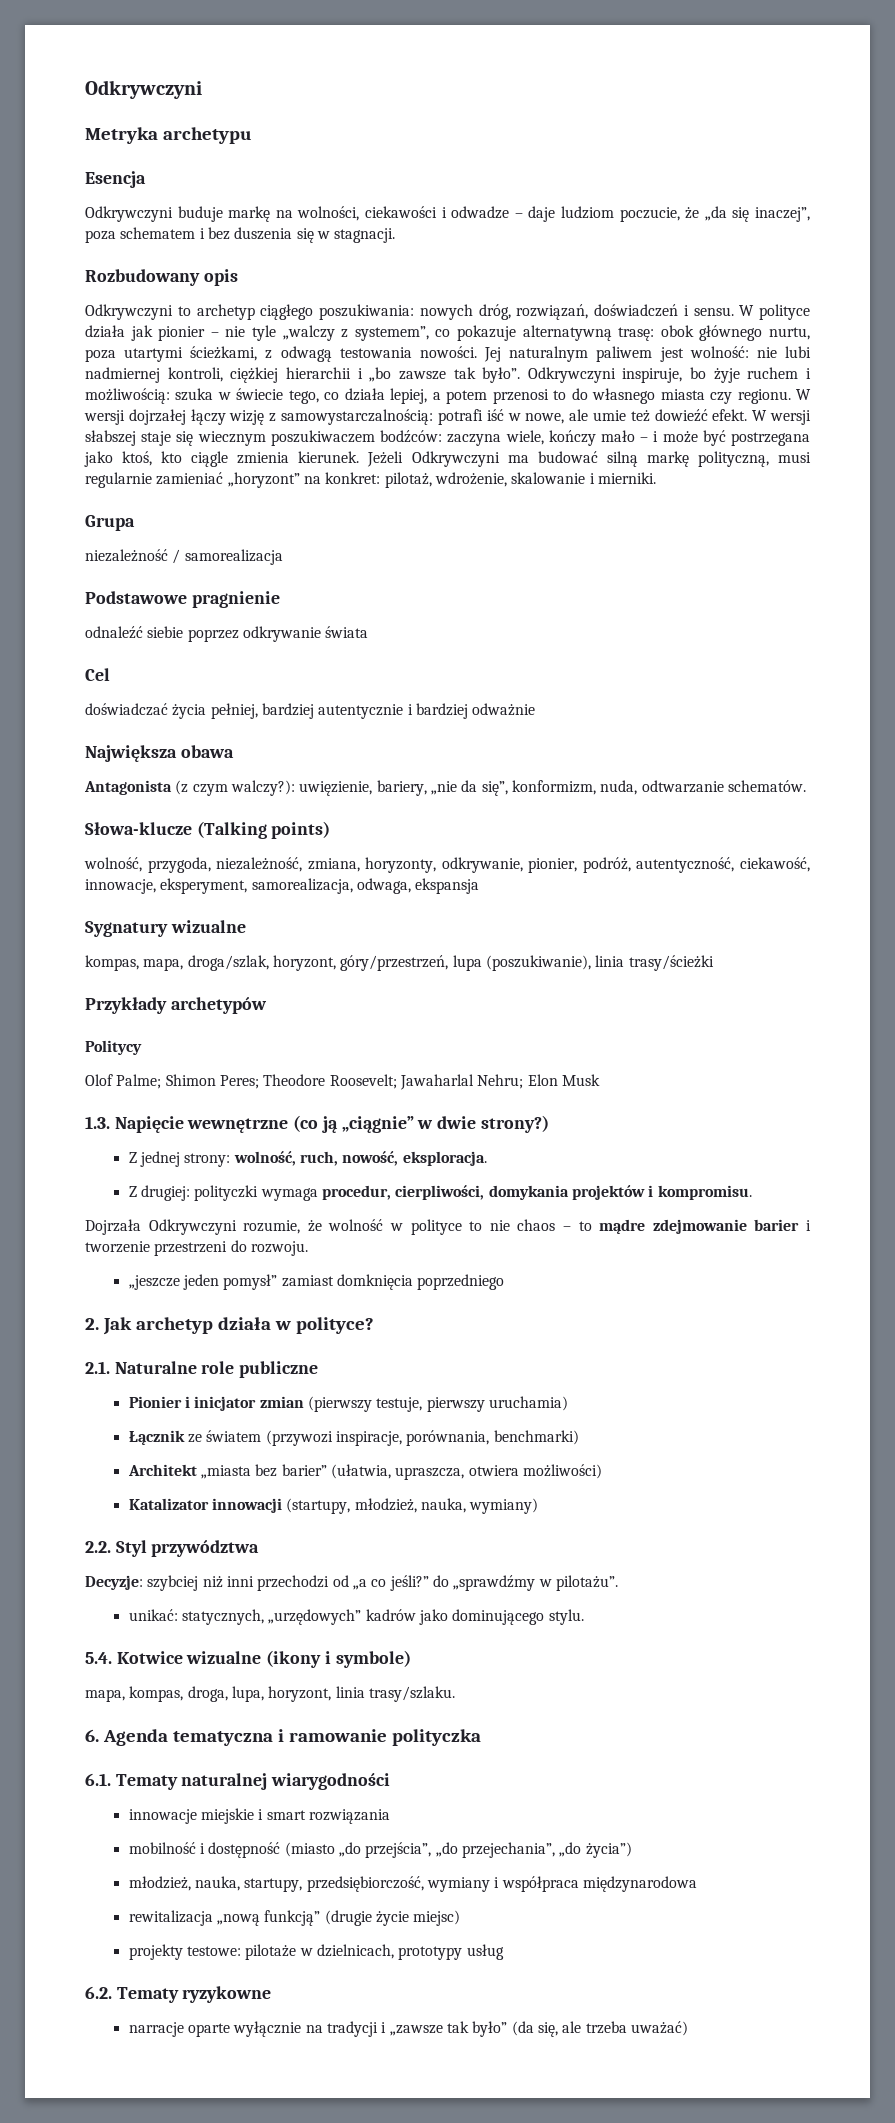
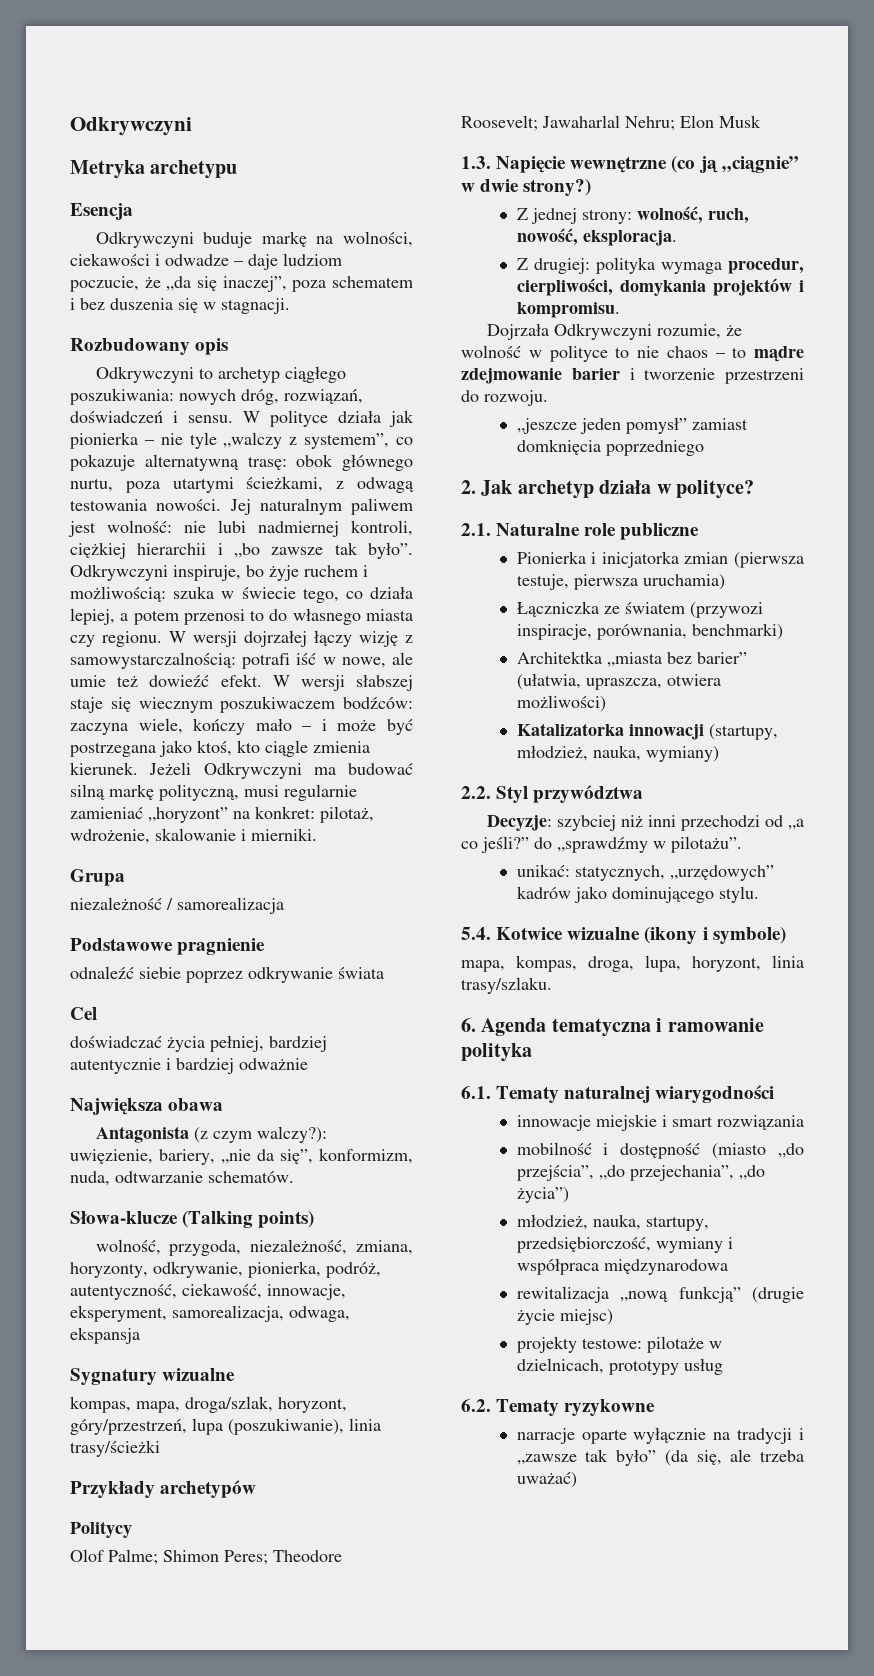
- W polityce działa jak pionier – nie tyle „walczy z systemem”, co pokazuje alternatywną trasę: obok głównego nurtu, poza utartymi ścieżkami, z odwagą testowania nowości.
+ W polityce działa jak pionierka – nie tyle „walczy z systemem”, co pokazuje alternatywną trasę: obok głównego nurtu, poza utartymi ścieżkami, z odwagą testowania nowości.
- wolność, przygoda, niezależność, zmiana, horyzonty, odkrywanie, pionier, podróż, autentyczność, ciekawość, innowacje, eksperyment, samorealizacja, odwaga, ekspansja
+ wolność, przygoda, niezależność, zmiana, horyzonty, odkrywanie, pionierka, podróż, autentyczność, ciekawość, innowacje, eksperyment, samorealizacja, odwaga, ekspansja
- Z drugiej: polityczki wymaga procedur, cierpliwości, domykania projektów i kompromisu.
+ Z drugiej: polityka wymaga procedur, cierpliwości, domykania projektów i kompromisu.
- Pionier i inicjator zmian (pierwszy testuje, pierwszy uruchamia)
+ Pionierka i inicjatorka zmian (pierwsza testuje, pierwsza uruchamia)
- Łącznik ze światem (przywozi inspiracje, porównania, benchmarki)
+ Łączniczka ze światem (przywozi inspiracje, porównania, benchmarki)
- Architekt „miasta bez barier” (ułatwia, upraszcza, otwiera możliwości)
+ Architektka „miasta bez barier” (ułatwia, upraszcza, otwiera możliwości)
- Katalizator innowacji (startupy, młodzież, nauka, wymiany)
+ Katalizatorka innowacji (startupy, młodzież, nauka, wymiany)
- 6. Agenda tematyczna i ramowanie polityczka
+ 6. Agenda tematyczna i ramowanie polityka

